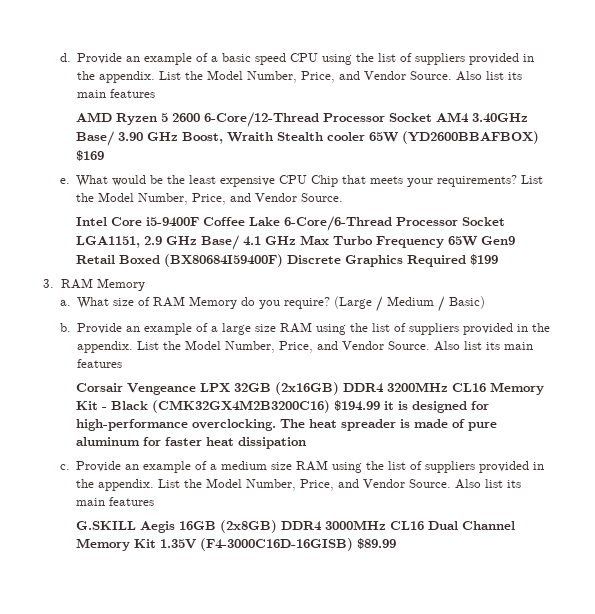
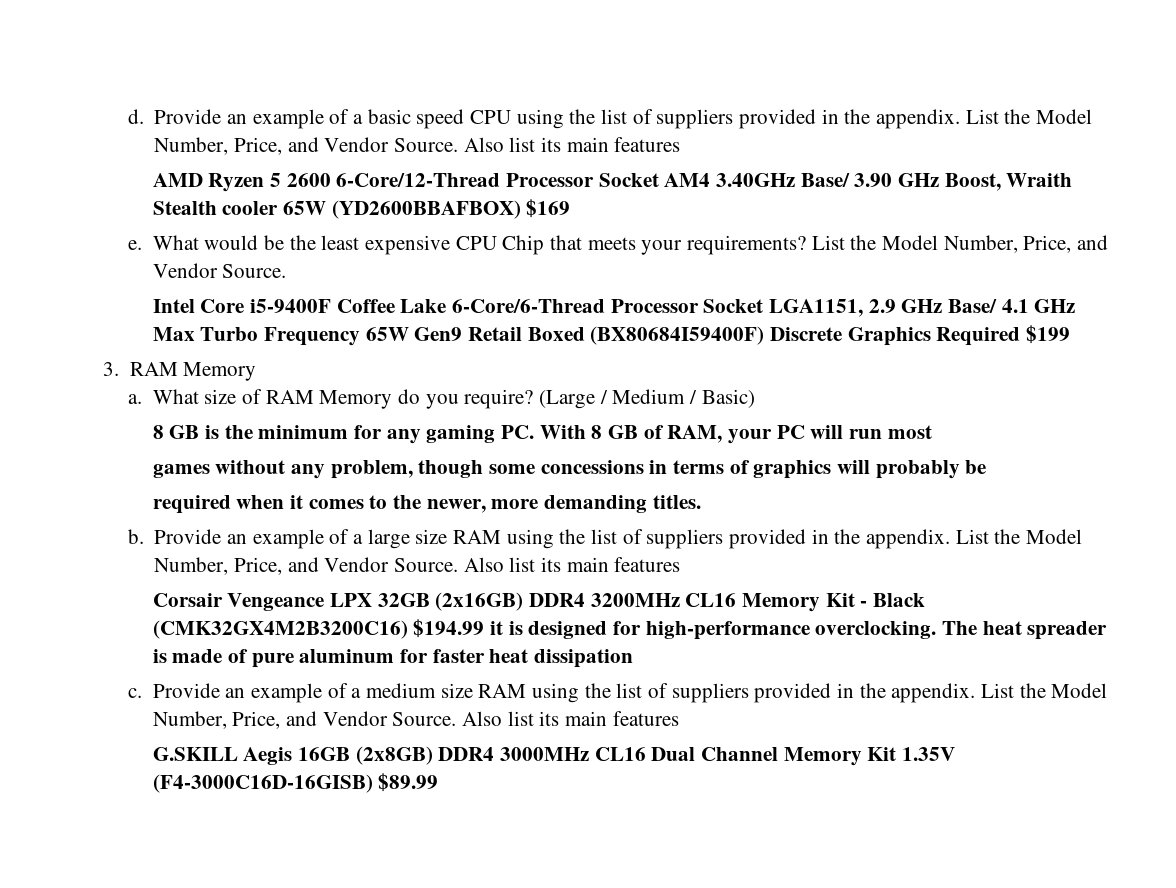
+ 8 GB is the minimum for any gaming PC. With 8 GB of RAM, your PC will run most
+ games without any problem, though some concessions in terms of graphics will probably be
+ required when it comes to the newer, more demanding titles.

